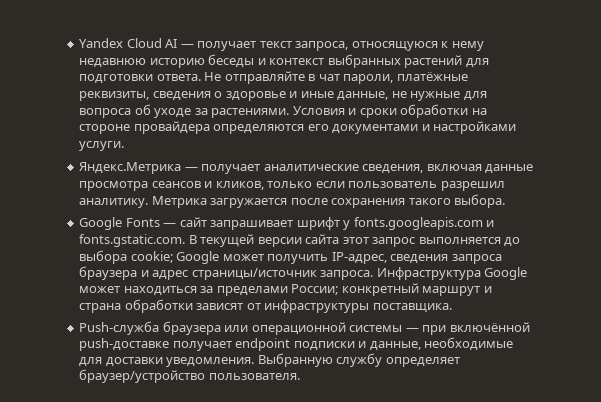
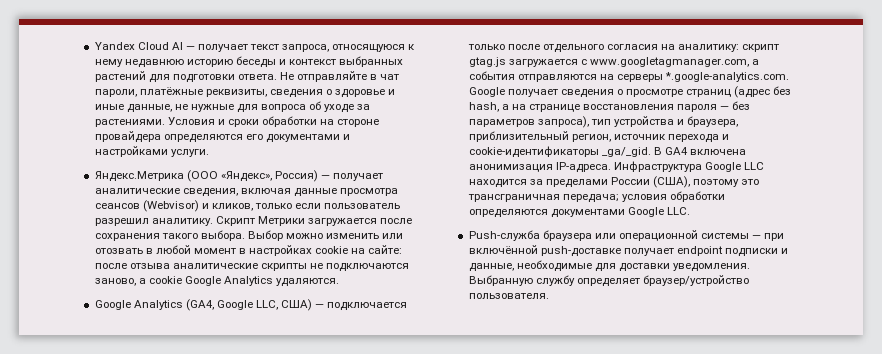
- Яндекс.Метрика — получает аналитические сведения, включая данные просмотра сеансов и кликов, только если пользователь разрешил аналитику.
+ Яндекс.Метрика (ООО «Яндекс», Россия) — получает аналитические сведения, включая данные просмотра сеансов (Webvisor) и кликов, только если пользователь разрешил аналитику.
- Метрика загружается после сохранения такого выбора.
- Google Fonts — сайт запрашивает шрифт у fonts.googleapis.com и fonts.gstatic.com. В текущей версии сайта этот запрос выполняется до выбора cookie; Google может получить IP-адрес, сведения запроса браузера и адрес страницы/источник запроса. Инфраструктура Google может находиться за пределами России; конкретный маршрут и страна обработки зависят от инфраструктуры поставщика.
+ Скрипт Метрики загружается после сохранения такого выбора. Выбор можно изменить или отозвать в любой момент в настройках cookie на сайте: после отзыва аналитические скрипты не подключаются заново, а cookie Google Analytics удаляются.
+ Google Analytics (GA4, Google LLC, США) — подключается только после отдельного согласия на аналитику: скрипт gtag.js загружается с www.googletagmanager.com, а события отправляются на серверы *.google-analytics.com. Google получает сведения о просмотре страниц (адрес без hash, а на странице восстановления пароля — без параметров запроса), тип устройства и браузера, приблизительный регион, источник перехода и cookie-идентификаторы _ga/_gid. В GA4 включена анонимизация IP-адреса. Инфраструктура Google LLC находится за пределами России (США), поэтому это трансграничная передача; условия обработки определяются документами Google LLC.

